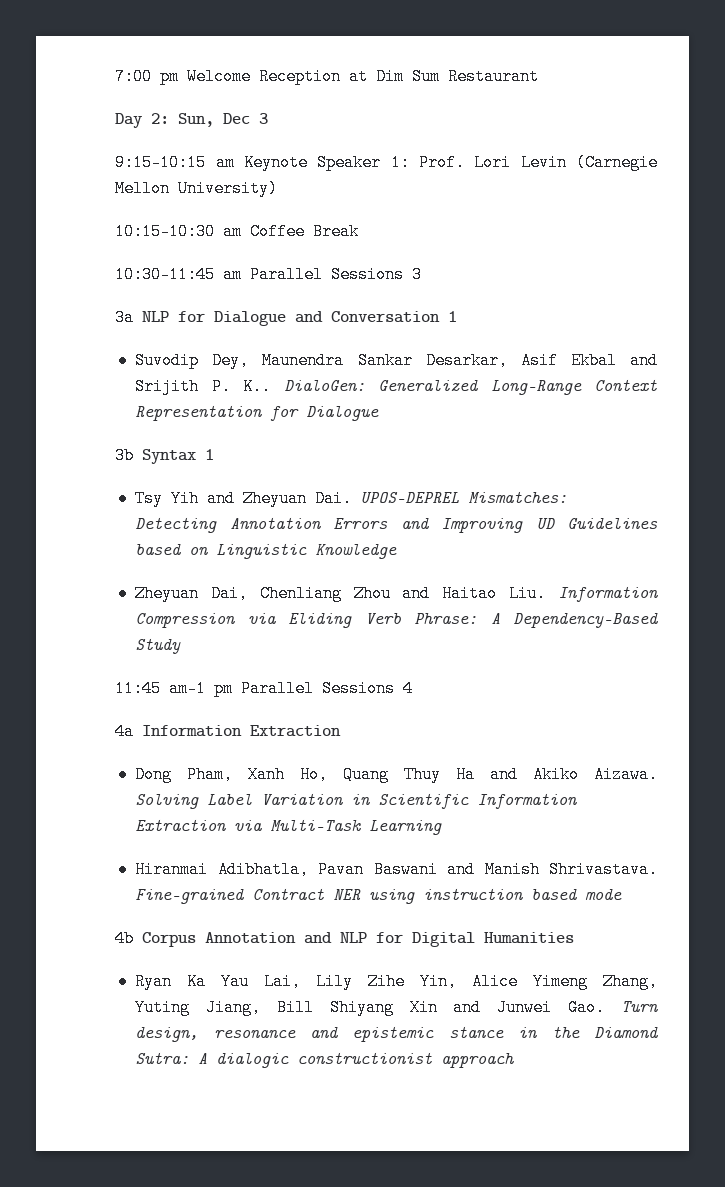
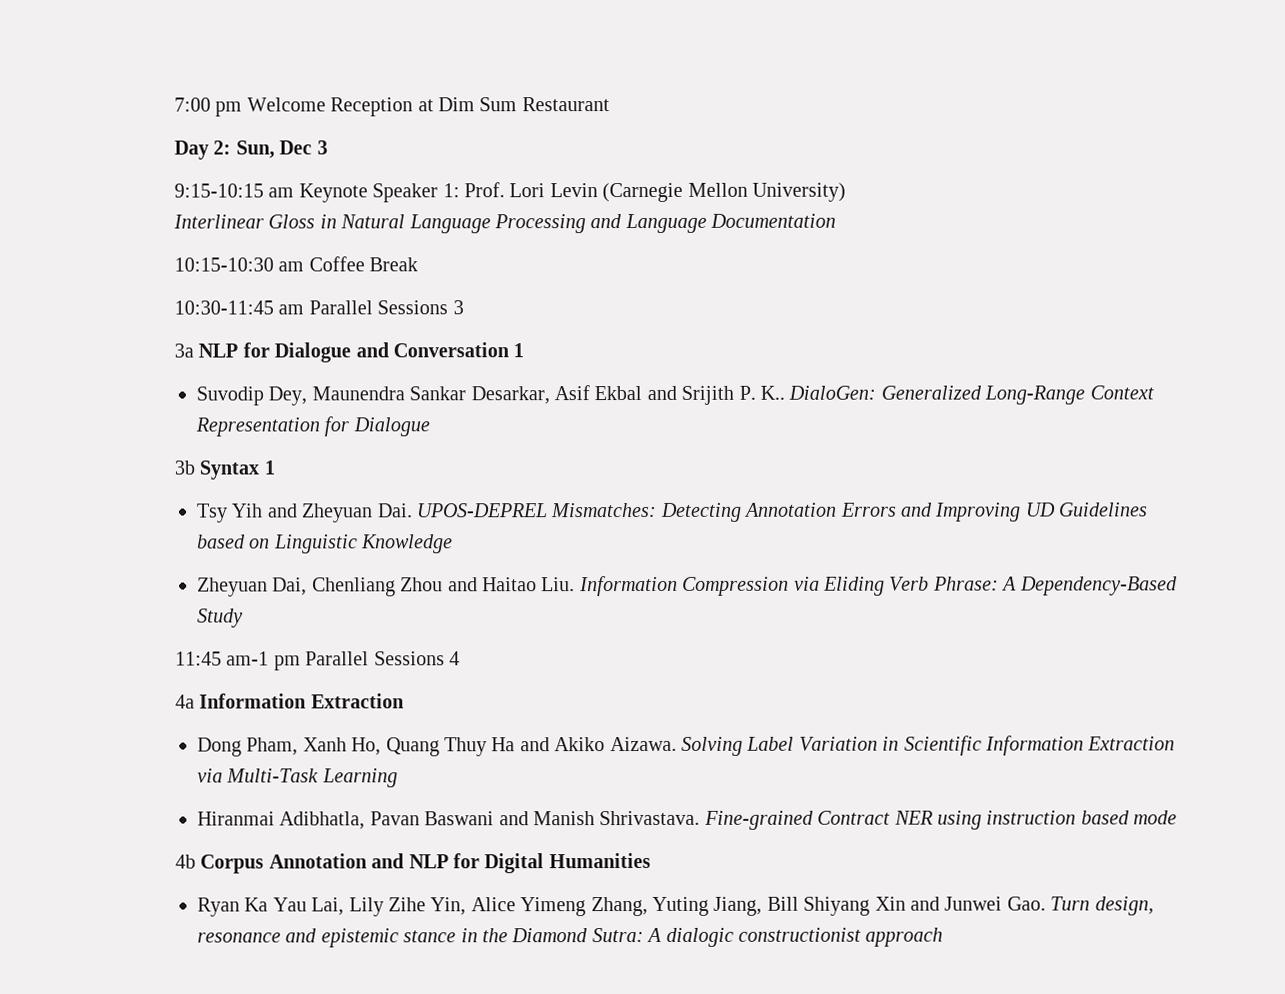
+ Interlinear Gloss in Natural Language Processing and Language Documentation

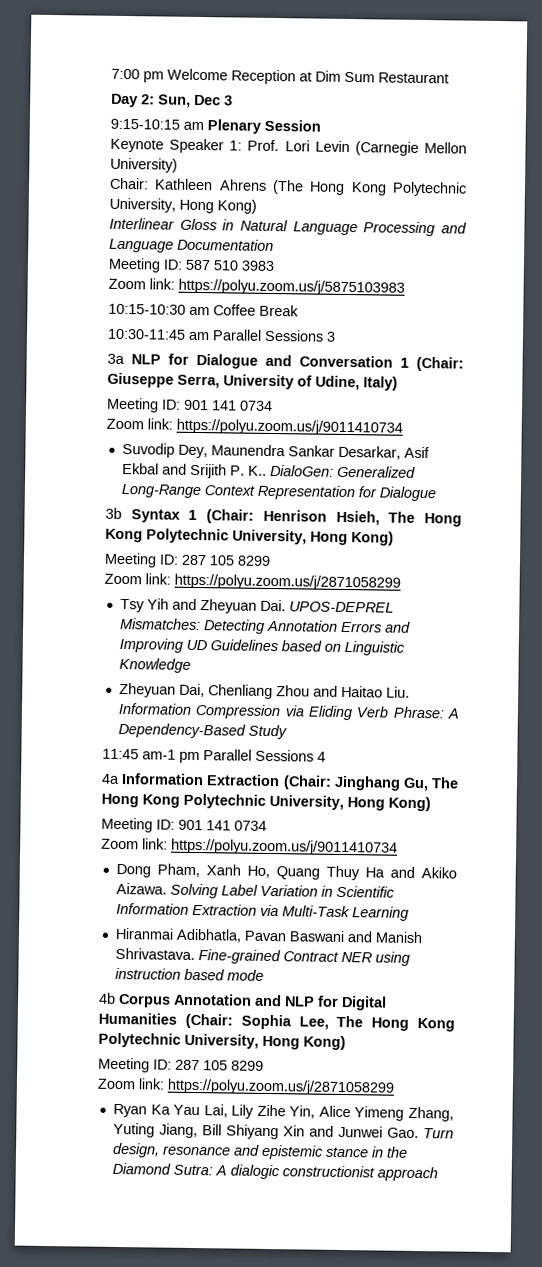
- 9:15-10:15 am Keynote Speaker 1: Prof. Lori Levin (Carnegie Mellon University)
+ 9:15-10:15 am Plenary Session
+ Keynote Speaker 1: Prof. Lori Levin (Carnegie Mellon University)
+ Chair: Kathleen Ahrens (The Hong Kong Polytechnic University, Hong Kong)
+ Meeting ID: 587 510 3983
+ Zoom link: https://polyu.zoom.us/j/5875103983
- 3a NLP for Dialogue and Conversation 1
+ 3a NLP for Dialogue and Conversation 1 (Chair: Giuseppe Serra, University of Udine, Italy)
+ Meeting ID: 901 141 0734
+ Zoom link: https://polyu.zoom.us/j/9011410734
- 3b Syntax 1
+ 3b Syntax 1 (Chair: Henrison Hsieh, The Hong Kong Polytechnic University, Hong Kong)
+ Meeting ID: 287 105 8299
+ Zoom link: https://polyu.zoom.us/j/2871058299
- 4a Information Extraction
+ 4a Information Extraction (Chair: Jinghang Gu, The Hong Kong Polytechnic University, Hong Kong)
+ Meeting ID: 901 141 0734
+ Zoom link: https://polyu.zoom.us/j/9011410734
- 4b Corpus Annotation and NLP for Digital Humanities
+ 4b Corpus Annotation and NLP for Digital Humanities (Chair: Sophia Lee, The Hong Kong Polytechnic University, Hong Kong)
+ Meeting ID: 287 105 8299
+ Zoom link: https://polyu.zoom.us/j/2871058299

